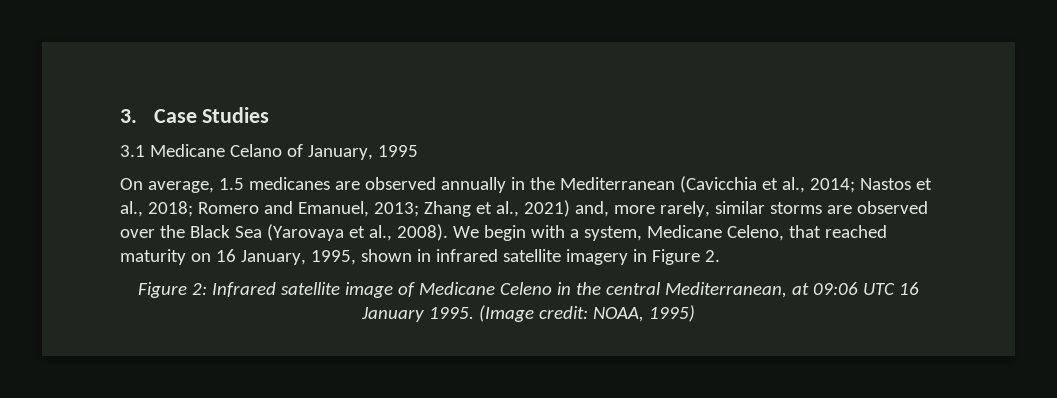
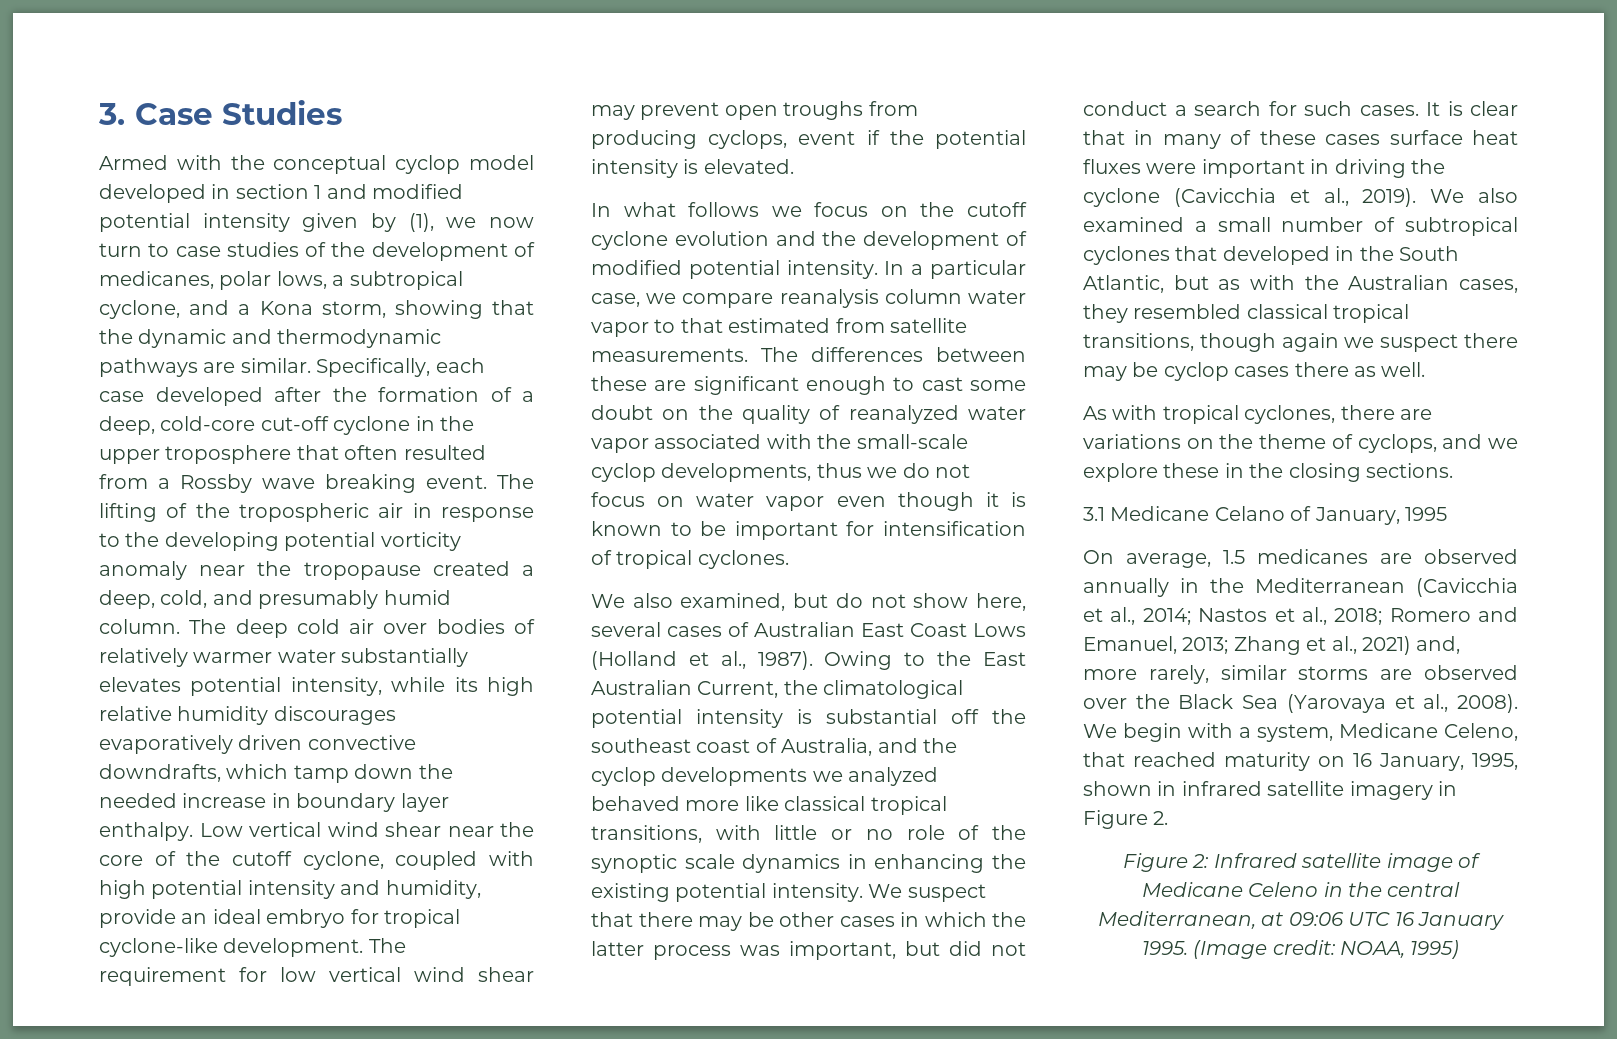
+ Armed with the conceptual cyclop model developed in section 1 and modified potential intensity given by (1), we now turn to case studies of the development of medicanes, polar lows, a subtropical cyclone, and a Kona storm, showing that the dynamic and thermodynamic pathways are similar. Specifically, each case developed after the formation of a deep, cold-core cut-off cyclone in the upper troposphere that often resulted from a Rossby wave breaking event. The lifting of the tropospheric air in response to the developing potential vorticity anomaly near the tropopause created a deep, cold, and presumably humid column. The deep cold air over bodies of relatively warmer water substantially elevates potential intensity, while its high relative humidity discourages evaporatively driven convective downdrafts, which tamp down the needed increase in boundary layer enthalpy. Low vertical wind shear near the core of the cutoff cyclone, coupled with high potential intensity and humidity, provide an ideal embryo for tropical cyclone-like development. The requirement for low vertical wind shear may prevent open troughs from producing cyclops, event if the potential intensity is elevated.
+ In what follows we focus on the cutoff cyclone evolution and the development of modified potential intensity. In a particular case, we compare reanalysis column water vapor to that estimated from satellite measurements. The differences between these are significant enough to cast some doubt on the quality of reanalyzed water vapor associated with the small-scale cyclop developments, thus we do not focus on water vapor even though it is known to be important for intensification of tropical cyclones.
+ We also examined, but do not show here, several cases of Australian East Coast Lows (Holland et al., 1987). Owing to the East Australian Current, the climatological potential intensity is substantial off the southeast coast of Australia, and the cyclop developments we analyzed behaved more like classical tropical transitions, with little or no role of the synoptic scale dynamics in enhancing the existing potential intensity. We suspect that there may be other cases in which the latter process was important, but did not conduct a search for such cases. It is clear that in many of these cases surface heat fluxes were important in driving the cyclone (Cavicchia et al., 2019). We also examined a small number of subtropical cyclones that developed in the South Atlantic, but as with the Australian cases, they resembled classical tropical transitions, though again we suspect there may be cyclop cases there as well.
+ As with tropical cyclones, there are variations on the theme of cyclops, and we explore these in the closing sections.

